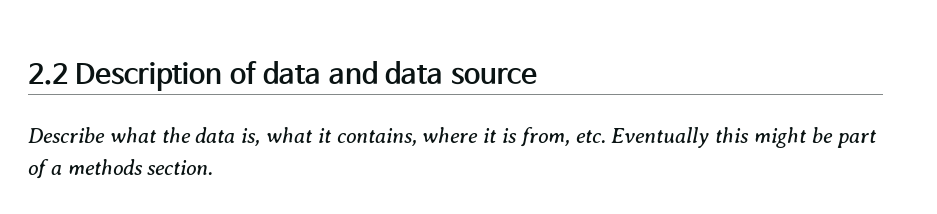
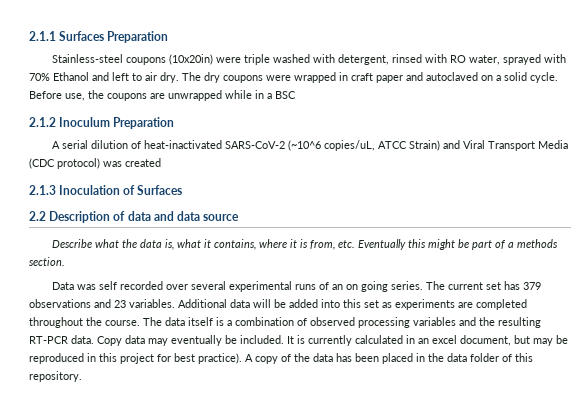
+ 2.1.1 Surfaces Preparation
+ Stainless-steel coupons (10x20in) were triple washed with detergent, rinsed with RO water, sprayed with 70% Ethanol and left to air dry. The dry coupons were wrapped in craft paper and autoclaved on a solid cycle. Before use, the coupons are unwrapped while in a BSC
+ 2.1.2 Inoculum Preparation
+ A serial dilution of heat-inactivated SARS-CoV-2 (~10^6 copies/uL, ATCC Strain) and Viral Transport Media (CDC protocol) was created
+ 2.1.3 Inoculation of Surfaces
+ Data was self recorded over several experimental runs of an on going series. The current set has 379 observations and 23 variables. Additional data will be added into this set as experiments are completed throughout the course. The data itself is a combination of observed processing variables and the resulting RT-PCR data. Copy data may eventually be included. It is currently calculated in an excel document, but may be reproduced in this project for best practice). A copy of the data has been placed in the data folder of this repository.

